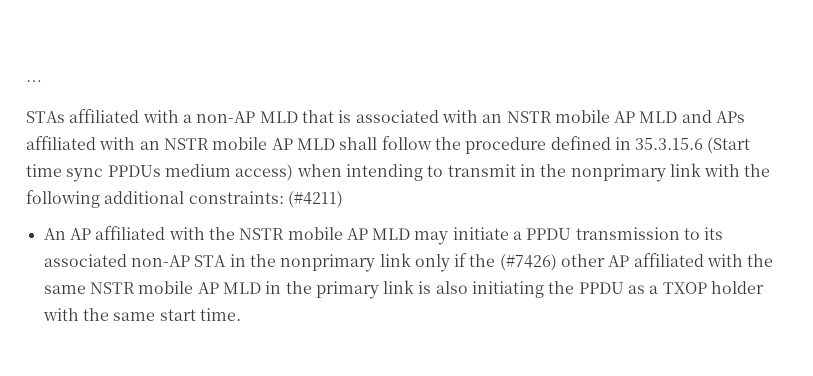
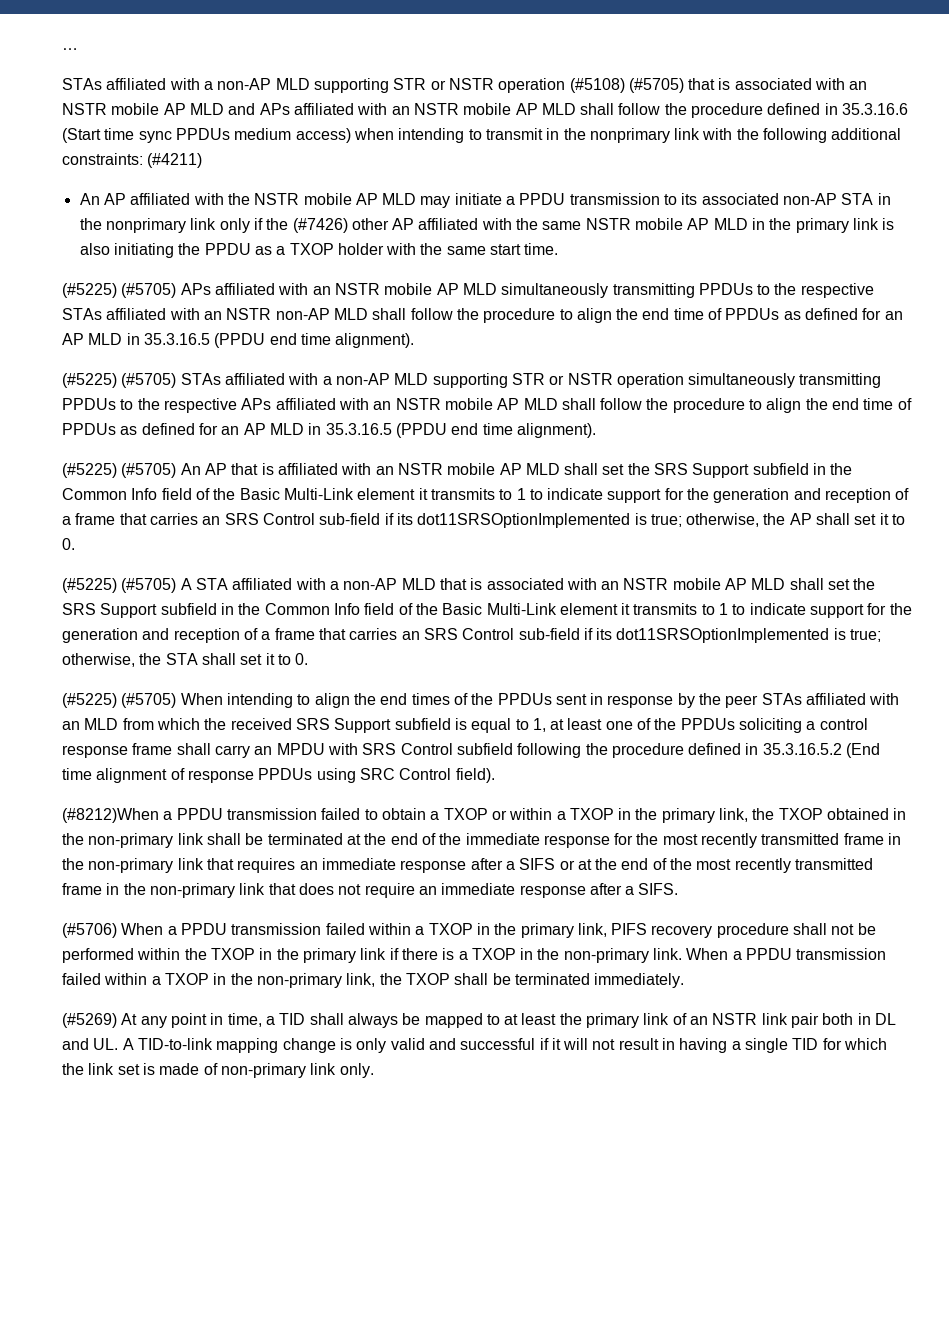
- STAs affiliated with a non-AP MLD that is associated with an NSTR mobile AP MLD and APs affiliated with an NSTR mobile AP MLD shall follow the procedure defined in 35.3.15.6 (Start time sync PPDUs medium access) when intending to transmit in the nonprimary link with the following additional constraints: (#4211)
+ STAs affiliated with a non-AP MLD supporting STR or NSTR operation (#5108) (#5705) that is associated with an NSTR mobile AP MLD and APs affiliated with an NSTR mobile AP MLD shall follow the procedure defined in 35.3.16.6 (Start time sync PPDUs medium access) when intending to transmit in the nonprimary link with the following additional constraints: (#4211)
+ (#5225) (#5705) APs affiliated with an NSTR mobile AP MLD simultaneously transmitting PPDUs to the respective STAs affiliated with an NSTR non-AP MLD shall follow the procedure to align the end time of PPDUs as defined for an AP MLD in 35.3.16.5 (PPDU end time alignment).
+ (#5225) (#5705) STAs affiliated with a non-AP MLD supporting STR or NSTR operation simultaneously transmitting PPDUs to the respective APs affiliated with an NSTR mobile AP MLD shall follow the procedure to align the end time of PPDUs as defined for an AP MLD in 35.3.16.5 (PPDU end time alignment).
+ (#5225) (#5705) An AP that is affiliated with an NSTR mobile AP MLD shall set the SRS Support subfield in the Common Info field of the Basic Multi-Link element it transmits to 1 to indicate support for the generation and reception of a frame that carries an SRS Control sub-field if its dot11SRSOptionImplemented is true; otherwise, the AP shall set it to 0.
+ (#5225) (#5705) A STA affiliated with a non-AP MLD that is associated with an NSTR mobile AP MLD shall set the SRS Support subfield in the Common Info field of the Basic Multi-Link element it transmits to 1 to indicate support for the generation and reception of a frame that carries an SRS Control sub-field if its dot11SRSOptionImplemented is true; otherwise, the STA shall set it to 0.
+ (#5225) (#5705) When intending to align the end times of the PPDUs sent in response by the peer STAs affiliated with an MLD from which the received SRS Support subfield is equal to 1, at least one of the PPDUs soliciting a control response frame shall carry an MPDU with SRS Control subfield following the procedure defined in 35.3.16.5.2 (End time alignment of response PPDUs using SRC Control field).
+ (#8212)When a PPDU transmission failed to obtain a TXOP or within a TXOP in the primary link, the TXOP obtained in the non-primary link shall be terminated at the end of the immediate response for the most recently transmitted frame in the non-primary link that requires an immediate response after a SIFS or at the end of the most recently transmitted frame in the non-primary link that does not require an immediate response after a SIFS.
+ (#5706) When a PPDU transmission failed within a TXOP in the primary link, PIFS recovery procedure shall not be performed within the TXOP in the primary link if there is a TXOP in the non-primary link. When a PPDU transmission failed within a TXOP in the non-primary link, the TXOP shall be terminated immediately.
+ (#5269) At any point in time, a TID shall always be mapped to at least the primary link of an NSTR link pair both in DL and UL. A TID-to-link mapping change is only valid and successful if it will not result in having a single TID for which the link set is made of non-primary link only.

